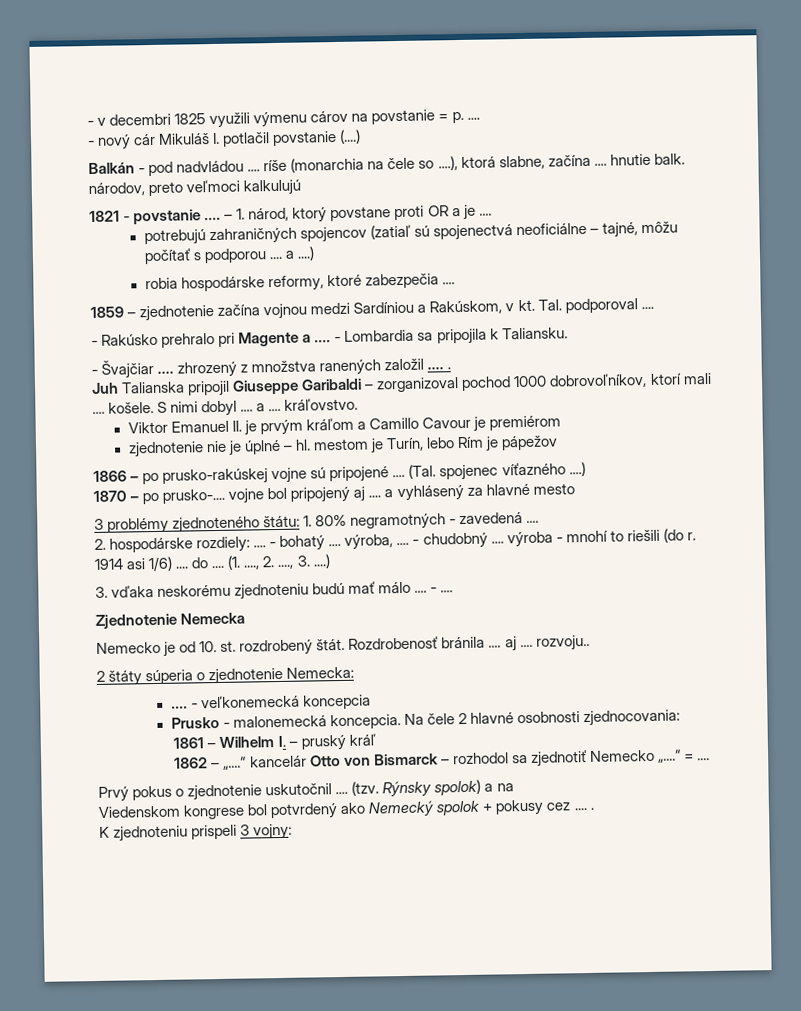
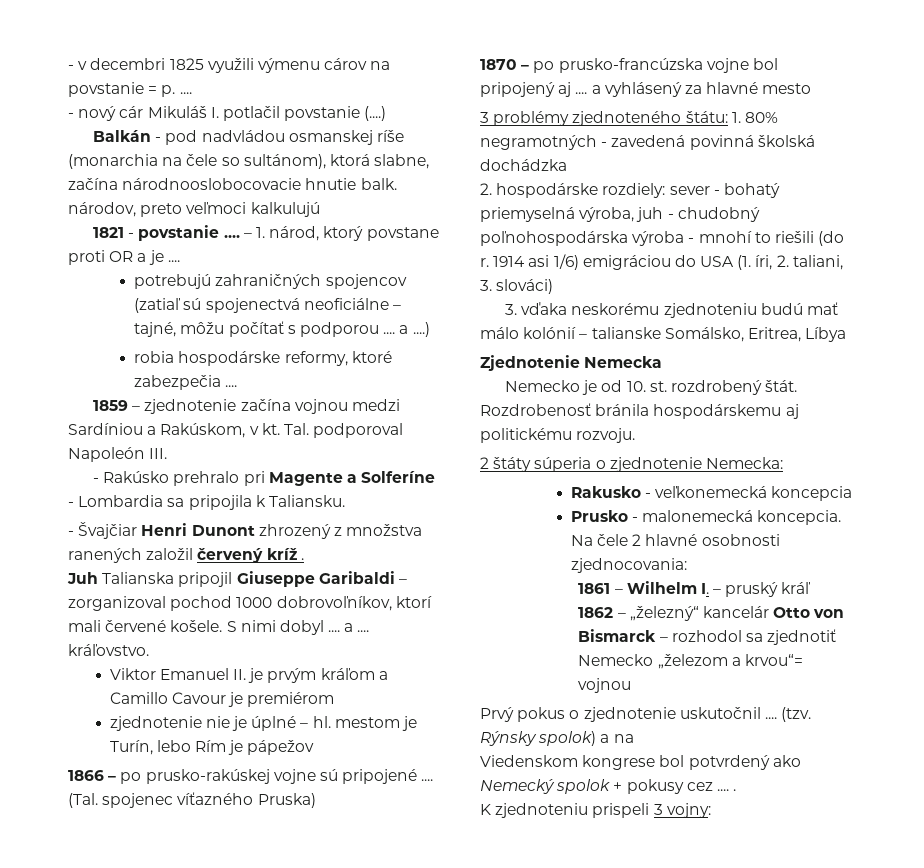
- Balkán - pod nadvládou .... ríše (monarchia na čele so ....), ktorá slabne, začína .... hnutie balk. národov, preto veľmoci kalkulujú
+ Balkán - pod nadvládou osmanskej ríše (monarchia na čele so sultánom), ktorá slabne, začína národnooslobocovacie hnutie balk. národov, preto veľmoci kalkulujú
- Tal. podporoval ....
+ Tal. podporoval Napoleón III.
- - Rakúsko prehralo pri Magente a .... - Lombardia sa pripojila k Taliansku.
+ - Rakúsko prehralo pri Magente a Solferíne - Lombardia sa pripojila k Taliansku.
- - Švajčiar .... zhrozený z množstva ranených založil .... .
+ - Švajčiar Henri Dunont zhrozený z množstva ranených založil červený kríž .
- Juh Talianska pripojil Giuseppe Garibaldi – zorganizoval pochod 1000 dobrovoľníkov, ktorí mali .... košele.
+ Juh Talianska pripojil Giuseppe Garibaldi – zorganizoval pochod 1000 dobrovoľníkov, ktorí mali červené košele.
- (Tal. spojenec víťazného ....)
+ (Tal. spojenec víťazného Pruska)
- 1870 – po prusko-.... vojne bol pripojený aj .... a vyhlásený za hlavné mesto
+ 1870 – po prusko-francúzska vojne bol pripojený aj .... a vyhlásený za hlavné mesto
- 3 problémy zjednoteného štátu: 1. 80% negramotných - zavedená ....
+ 3 problémy zjednoteného štátu: 1. 80% negramotných - zavedená povinná školská dochádzka
- 2. hospodárske rozdiely: .... - bohatý .... výroba, .... - chudobný .... výroba - mnohí to riešili (do r.
+ 2. hospodárske rozdiely: sever - bohatý priemyselná výroba, juh - chudobný poľnohospodárska výroba - mnohí to riešili (do r.
- 1914 asi 1/6) .... do .... (1. ...., 2. ...., 3. ....)
+ 1914 asi 1/6) emigráciou do USA (1. íri, 2. taliani, 3. slováci)
- 3. vďaka neskorému zjednoteniu budú mať málo .... - ....
+ 3. vďaka neskorému zjednoteniu budú mať málo kolónií – talianske Somálsko, Eritrea, Líbya
- Rozdrobenosť bránila .... aj .... rozvoju..
+ Rozdrobenosť bránila hospodárskemu aj politickému rozvoju.
- .... - veľkonemecká koncepcia
+ Rakusko - veľkonemecká koncepcia
- 1862 – „....“ kancelár Otto von Bismarck – rozhodol sa zjednotiť Nemecko „....“ = ....
+ 1862 – „železný“ kancelár Otto von Bismarck – rozhodol sa zjednotiť Nemecko „železom a krvou“= vojnou

